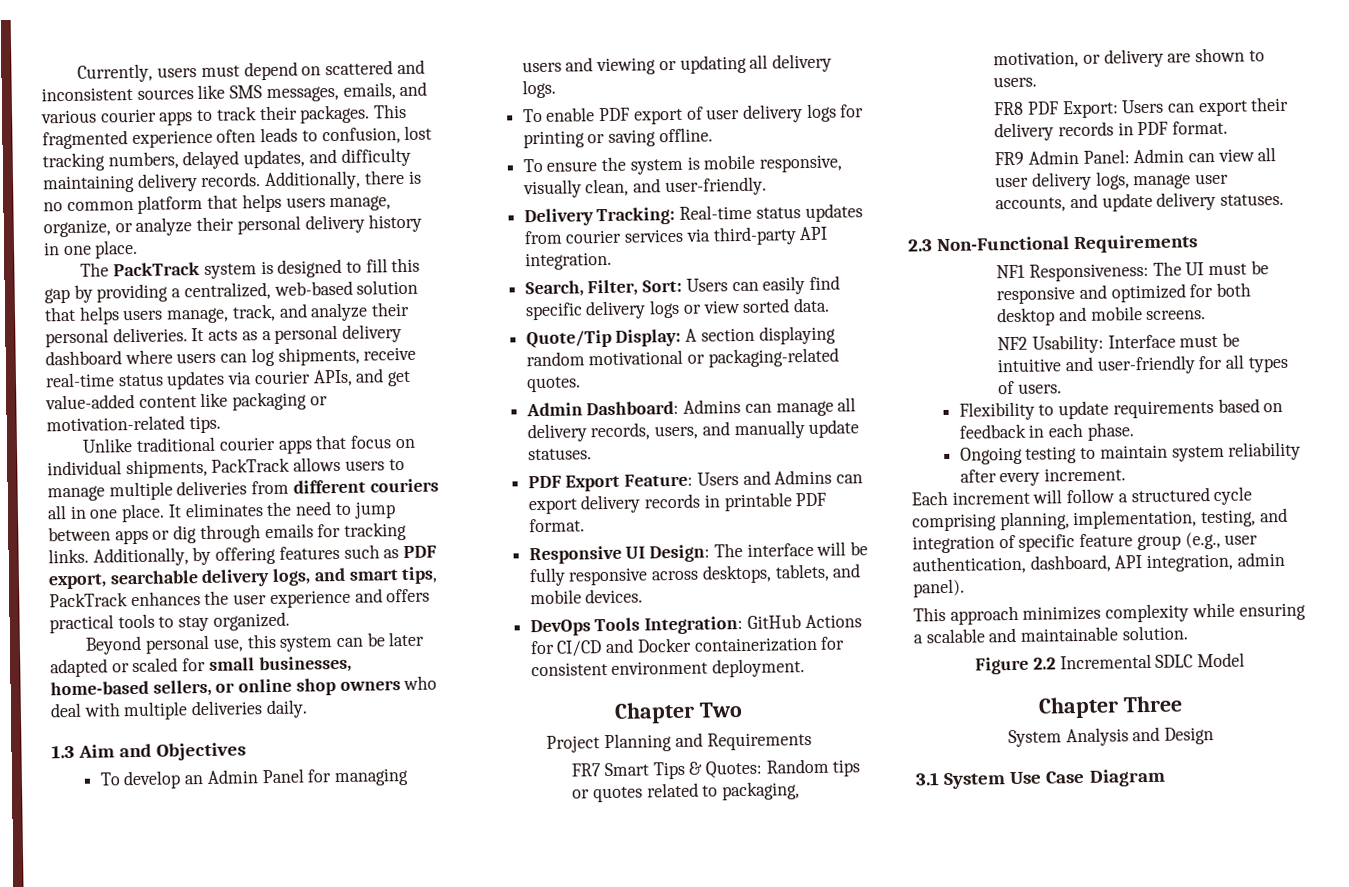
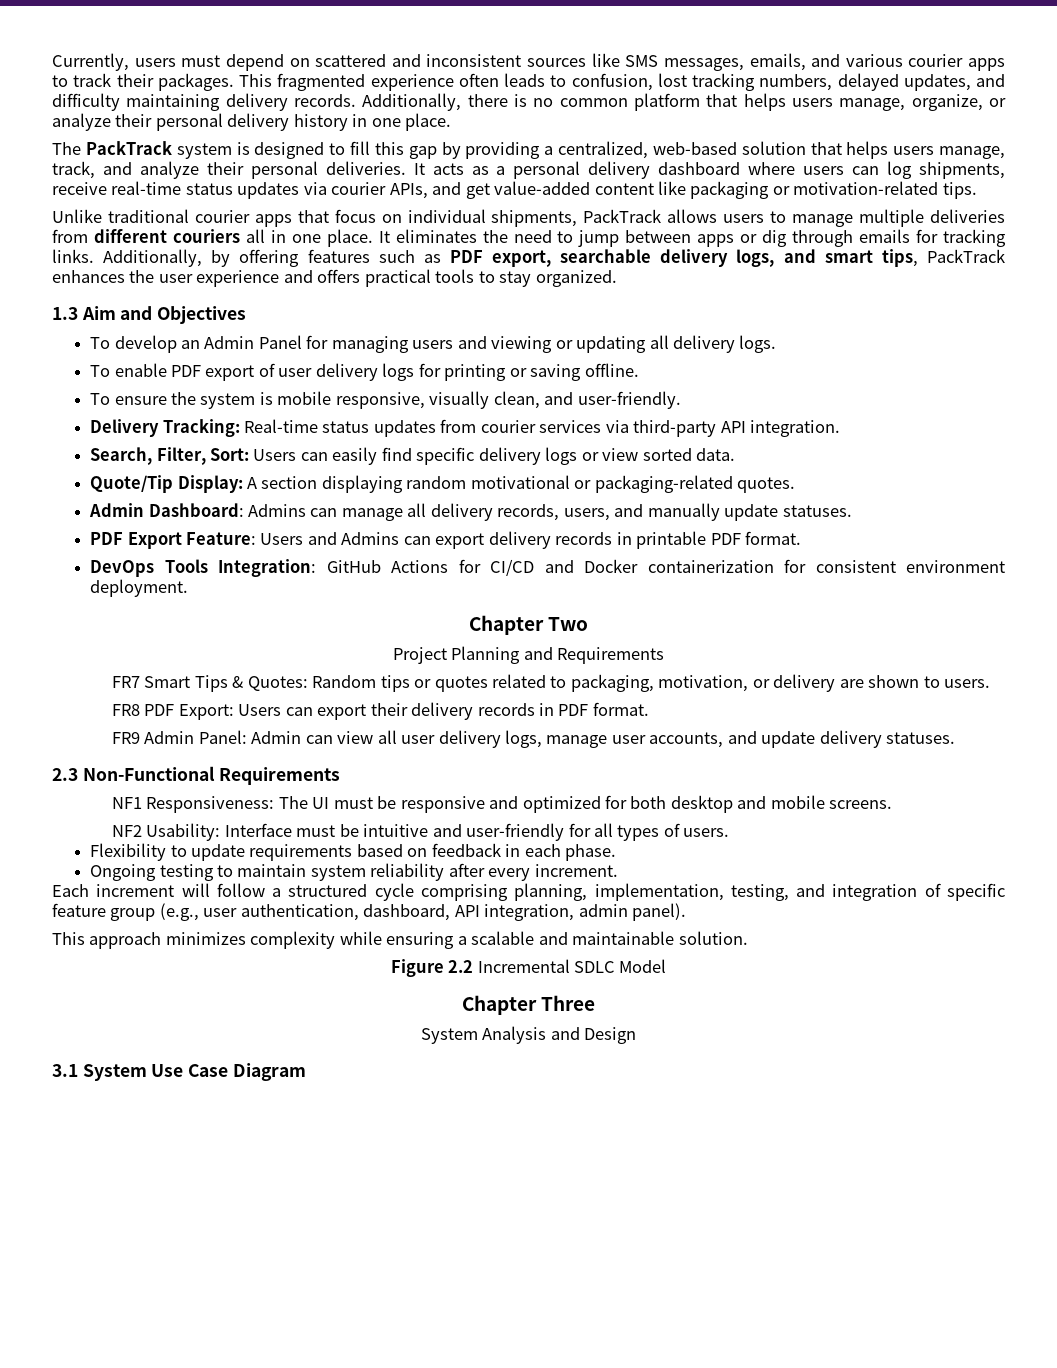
- Beyond personal use, this system can be later adapted or scaled for small businesses, home-based sellers, or online shop owners who deal with multiple deliveries daily.
- Responsive UI Design: The interface will be fully responsive across desktops, tablets, and mobile devices.

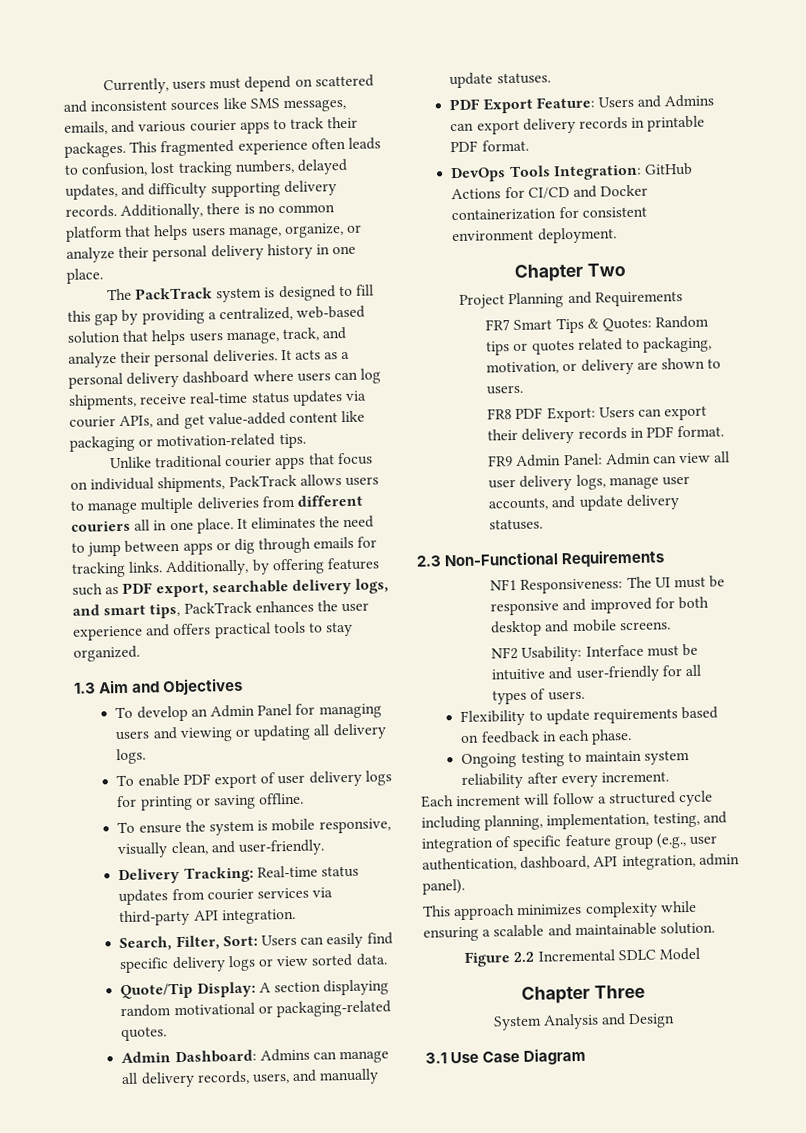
- This fragmented experience often leads to confusion, lost tracking numbers, delayed updates, and difficulty maintaining delivery records.
+ This fragmented experience often leads to confusion, lost tracking numbers, delayed updates, and difficulty supporting delivery records.
- NF1 Responsiveness: The UI must be responsive and optimized for both desktop and mobile screens.
+ NF1 Responsiveness: The UI must be responsive and improved for both desktop and mobile screens.
- Each increment will follow a structured cycle comprising planning, implementation, testing, and integration of specific feature group (e.g., user authentication, dashboard, API integration, admin panel).
+ Each increment will follow a structured cycle including planning, implementation, testing, and integration of specific feature group (e.g., user authentication, dashboard, API integration, admin panel).
- 3.1 System Use Case Diagram
+ 3.1 Use Case Diagram

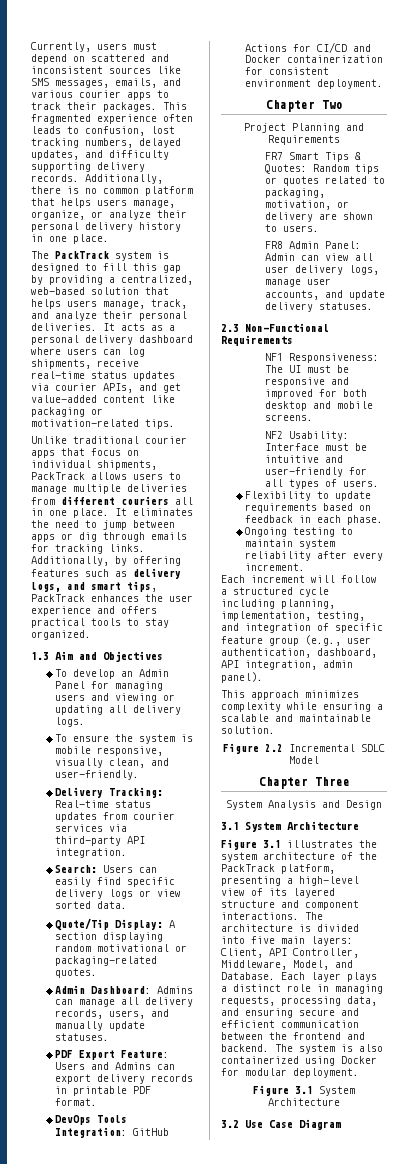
- Additionally, by offering features such as PDF export, searchable delivery logs, and smart tips, PackTrack enhances the user experience and offers practical tools to stay organized.
+ Additionally, by offering features such as delivery logs, and smart tips, PackTrack enhances the user experience and offers practical tools to stay organized.
- To enable PDF export of user delivery logs for printing or saving offline.
- Search, Filter, Sort: Users can easily find specific delivery logs or view sorted data.
+ Search: Users can easily find specific delivery logs or view sorted data.
- FR8 PDF Export: Users can export their delivery records in PDF format.
- FR9 Admin Panel: Admin can view all user delivery logs, manage user accounts, and update delivery statuses.
+ FR8 Admin Panel: Admin can view all user delivery logs, manage user accounts, and update delivery statuses.
  System Analysis and Design
- 3.1 Use Case Diagram
+ 3.1 System Architecture
+ Figure 3.1 illustrates the system architecture of the PackTrack platform, presenting a high-level view of its layered structure and component interactions. The architecture is divided into five main layers: Client, API Controller, Middleware, Model, and Database. Each layer plays a distinct role in managing requests, processing data, and ensuring secure and efficient communication between the frontend and backend. The system is also containerized using Docker for modular deployment.
+ Figure 3.1 System Architecture
+ 3.2 Use Case Diagram

